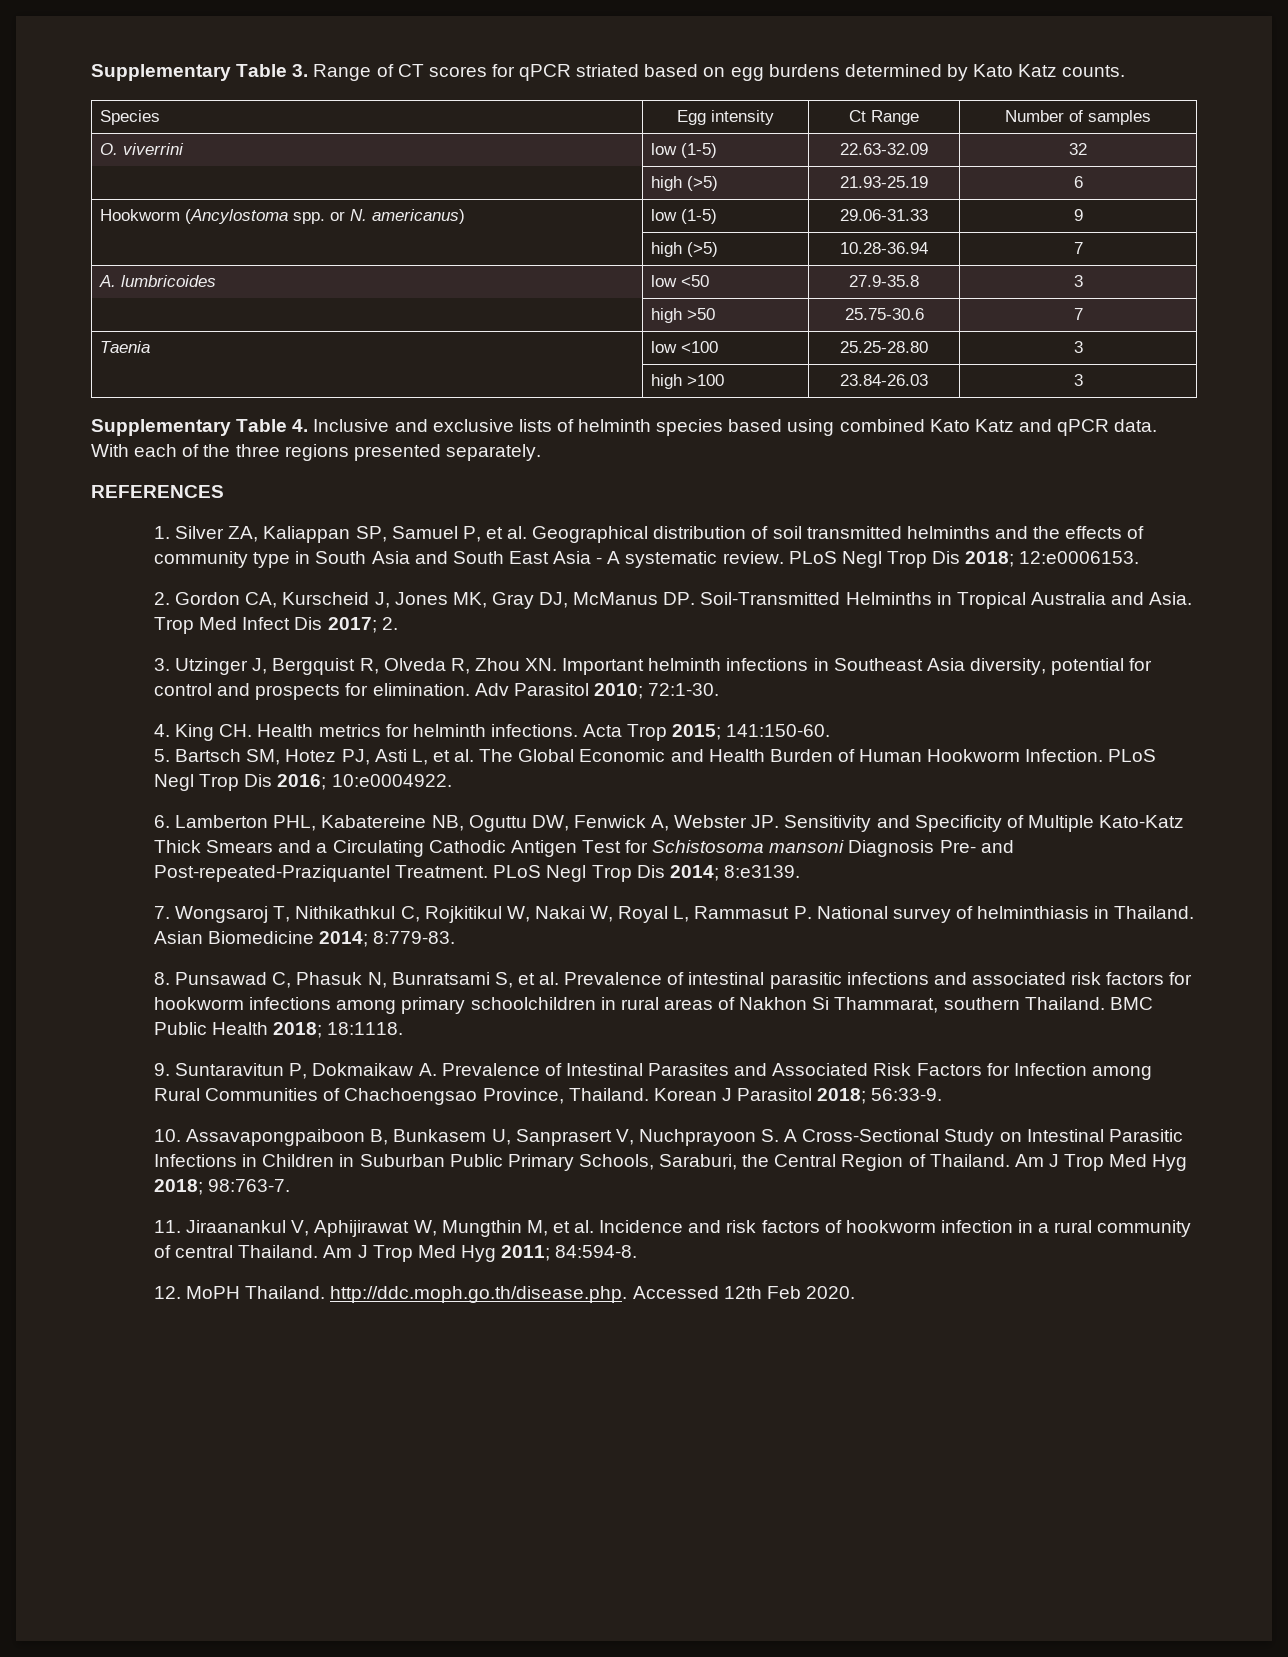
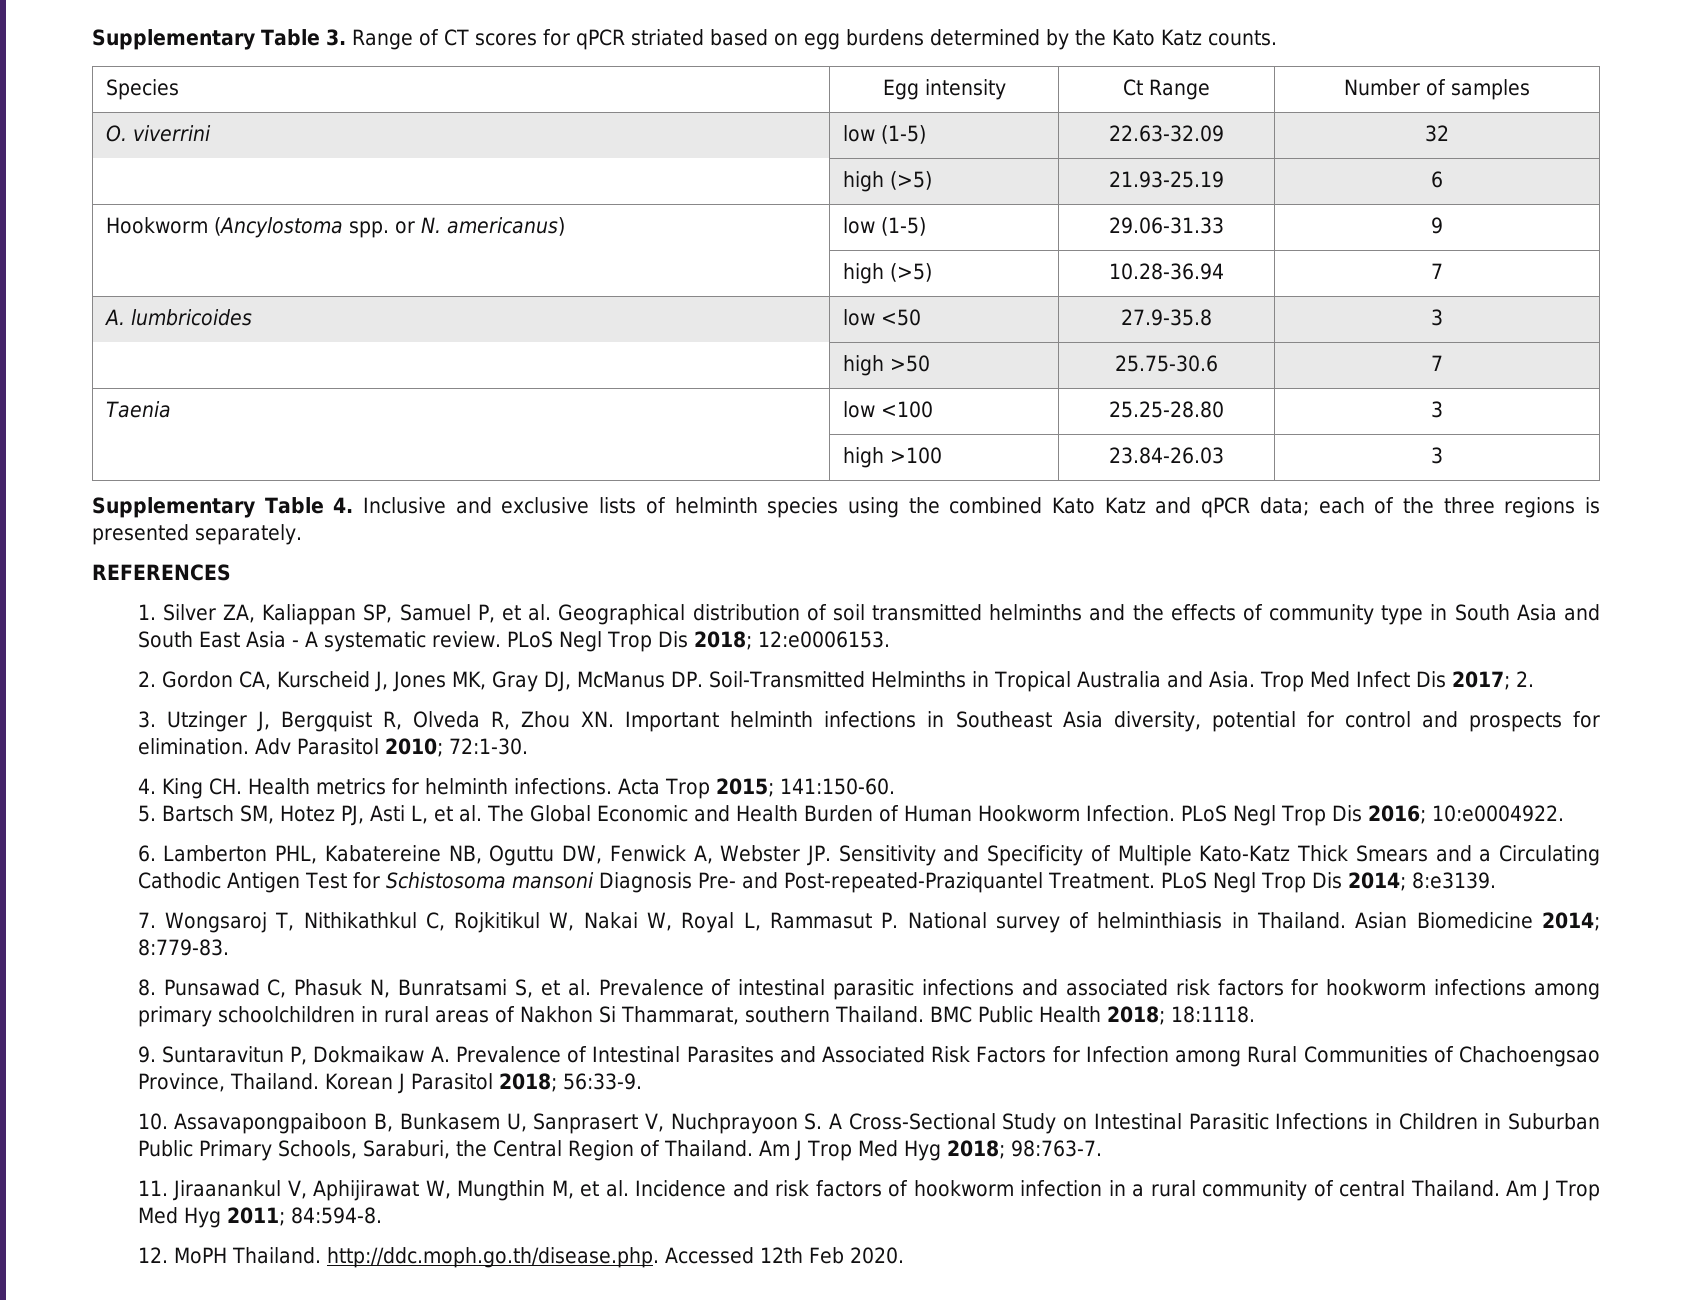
- Supplementary Table 3. Range of CT scores for qPCR striated based on egg burdens determined by Kato Katz counts.
+ Supplementary Table 3. Range of CT scores for qPCR striated based on egg burdens determined by the Kato Katz counts.
- Supplementary Table 4. Inclusive and exclusive lists of helminth species based using combined Kato Katz and qPCR data. With each of the three regions presented separately.
+ Supplementary Table 4. Inclusive and exclusive lists of helminth species using the combined Kato Katz and qPCR data; each of the three regions is presented separately.

